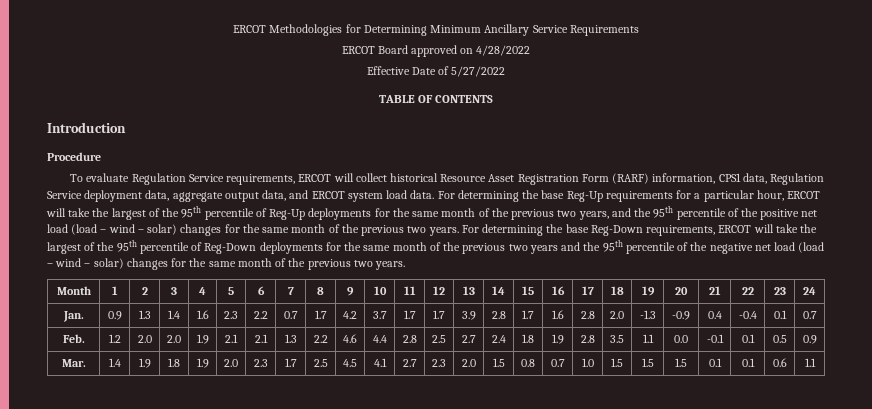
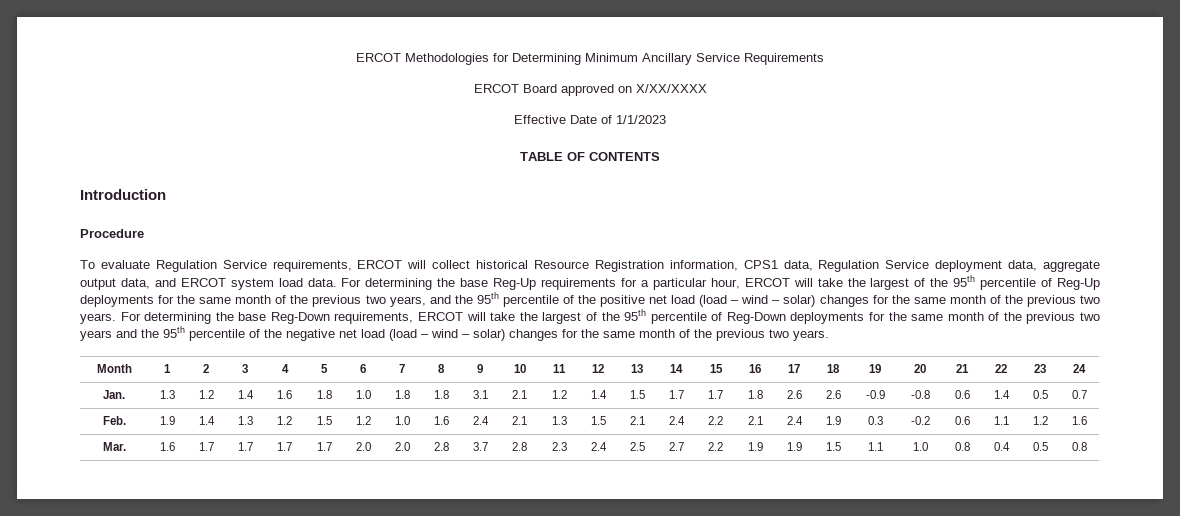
- ERCOT Board approved on 4/28/2022
+ ERCOT Board approved on X/XX/XXXX
- Effective Date of 5/27/2022
+ Effective Date of 1/1/2023
- To evaluate Regulation Service requirements, ERCOT will collect historical Resource Asset Registration Form (RARF) information, CPS1 data, Regulation Service deployment data, aggregate output data, and ERCOT system load data.
+ To evaluate Regulation Service requirements, ERCOT will collect historical Resource Registration information, CPS1 data, Regulation Service deployment data, aggregate output data, and ERCOT system load data.
- Jan. | 0.9 | 1.3 | 1.4 | 1.6 | 2.3 | 2.2 | 0.7 | 1.7 | 4.2 | 3.7 | 1.7 | 1.7 | 3.9 | 2.8 | 1.7 | 1.6 | 2.8 | 2.0 | -1.3 | -0.9 | 0.4 | -0.4 | 0.1 | 0.7
- Feb. | 1.2 | 2.0 | 2.0 | 1.9 | 2.1 | 2.1 | 1.3 | 2.2 | 4.6 | 4.4 | 2.8 | 2.5 | 2.7 | 2.4 | 1.8 | 1.9 | 2.8 | 3.5 | 1.1 | 0.0 | -0.1 | 0.1 | 0.5 | 0.9
- Mar. | 1.4 | 1.9 | 1.8 | 1.9 | 2.0 | 2.3 | 1.7 | 2.5 | 4.5 | 4.1 | 2.7 | 2.3 | 2.0 | 1.5 | 0.8 | 0.7 | 1.0 | 1.5 | 1.5 | 1.5 | 0.1 | 0.1 | 0.6 | 1.1
+ Jan. | 1.3 | 1.2 | 1.4 | 1.6 | 1.8 | 1.0 | 1.8 | 1.8 | 3.1 | 2.1 | 1.2 | 1.4 | 1.5 | 1.7 | 1.7 | 1.8 | 2.6 | 2.6 | -0.9 | -0.8 | 0.6 | 1.4 | 0.5 | 0.7
+ Feb. | 1.9 | 1.4 | 1.3 | 1.2 | 1.5 | 1.2 | 1.0 | 1.6 | 2.4 | 2.1 | 1.3 | 1.5 | 2.1 | 2.4 | 2.2 | 2.1 | 2.4 | 1.9 | 0.3 | -0.2 | 0.6 | 1.1 | 1.2 | 1.6
+ Mar. | 1.6 | 1.7 | 1.7 | 1.7 | 1.7 | 2.0 | 2.0 | 2.8 | 3.7 | 2.8 | 2.3 | 2.4 | 2.5 | 2.7 | 2.2 | 1.9 | 1.9 | 1.5 | 1.1 | 1.0 | 0.8 | 0.4 | 0.5 | 0.8

